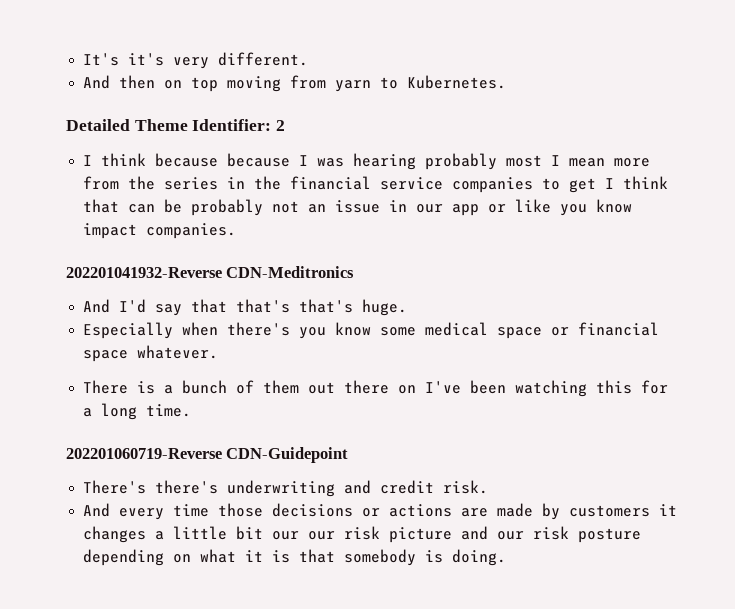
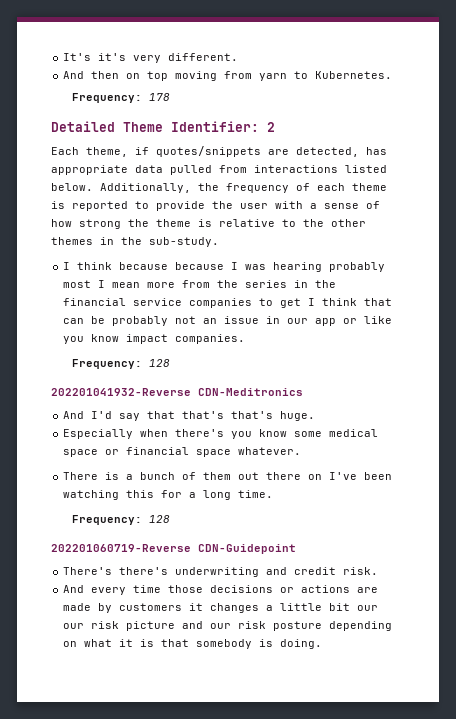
+ Frequency: 178
+ Each theme, if quotes/snippets are detected, has appropriate data pulled from interactions listed below. Additionally, the frequency of each theme is reported to provide the user with a sense of how strong the theme is relative to the other themes in the sub-study.
  I think because because I was hearing probably most I mean more from the series in the financial service companies to get I think that can be probably not an issue in our app or like you know impact companies.
+ Frequency: 128
  There is a bunch of them out there on I've been watching this for a long time.
+ Frequency: 128

